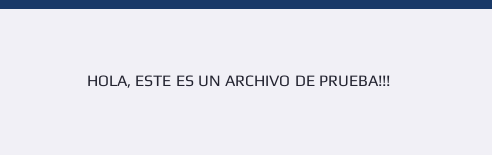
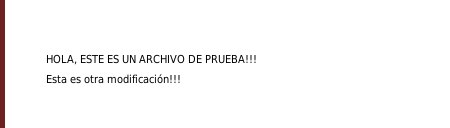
+ Esta es otra modificación!!!

